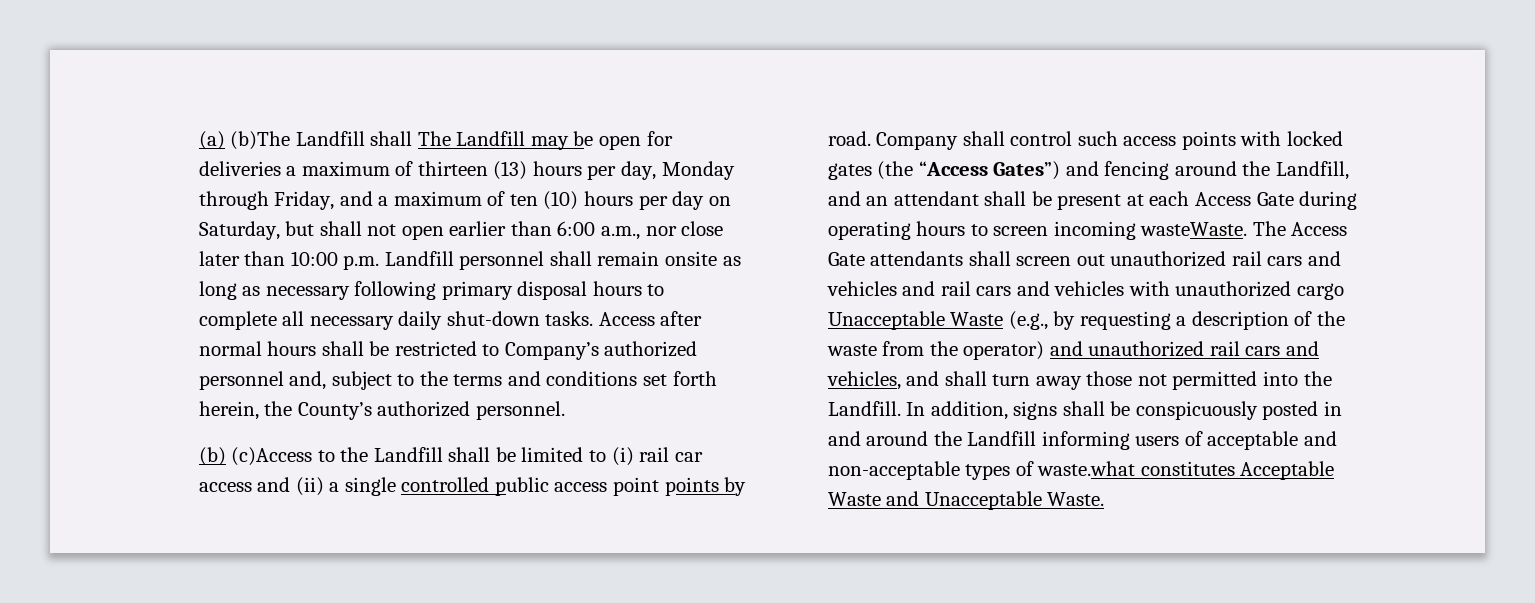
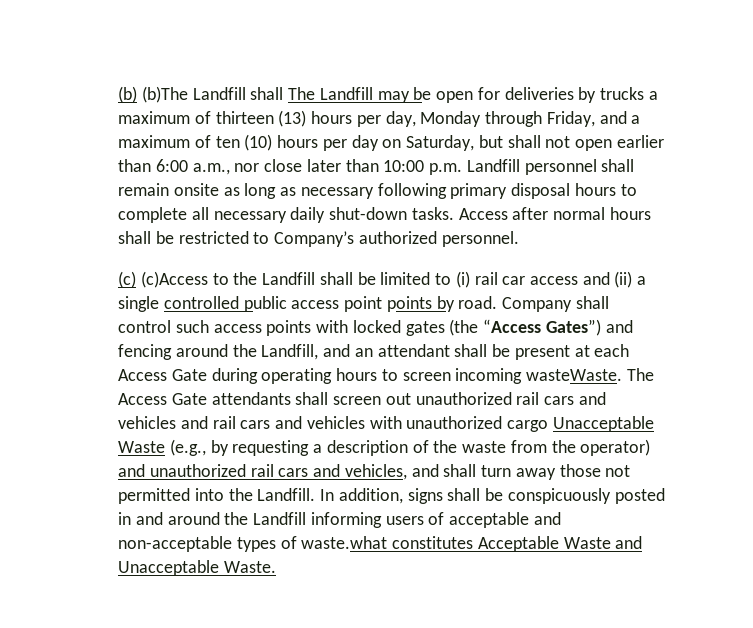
- (a) (b)The Landfill shall The Landfill may be open for deliveries a maximum of thirteen (13) hours per day, Monday through Friday, and a maximum of ten (10) hours per day on Saturday, but shall not open earlier than 6:00 a.m., nor close later than 10:00 p.m. Landfill personnel shall remain onsite as long as necessary following primary disposal hours to complete all necessary daily shut-down tasks.
+ (b) (b)The Landfill shall The Landfill may be open for deliveries by trucks a maximum of thirteen (13) hours per day, Monday through Friday, and a maximum of ten (10) hours per day on Saturday, but shall not open earlier than 6:00 a.m., nor close later than 10:00 p.m. Landfill personnel shall remain onsite as long as necessary following primary disposal hours to complete all necessary daily shut-down tasks.
- Access after normal hours shall be restricted to Company’s authorized personnel and, subject to the terms and conditions set forth herein, the County’s authorized personnel.
+ Access after normal hours shall be restricted to Company’s authorized personnel.
- (b) (c)Access to the Landfill shall be limited to (i) rail car access and (ii) a single controlled public access point points by road.
+ (c) (c)Access to the Landfill shall be limited to (i) rail car access and (ii) a single controlled public access point points by road.

